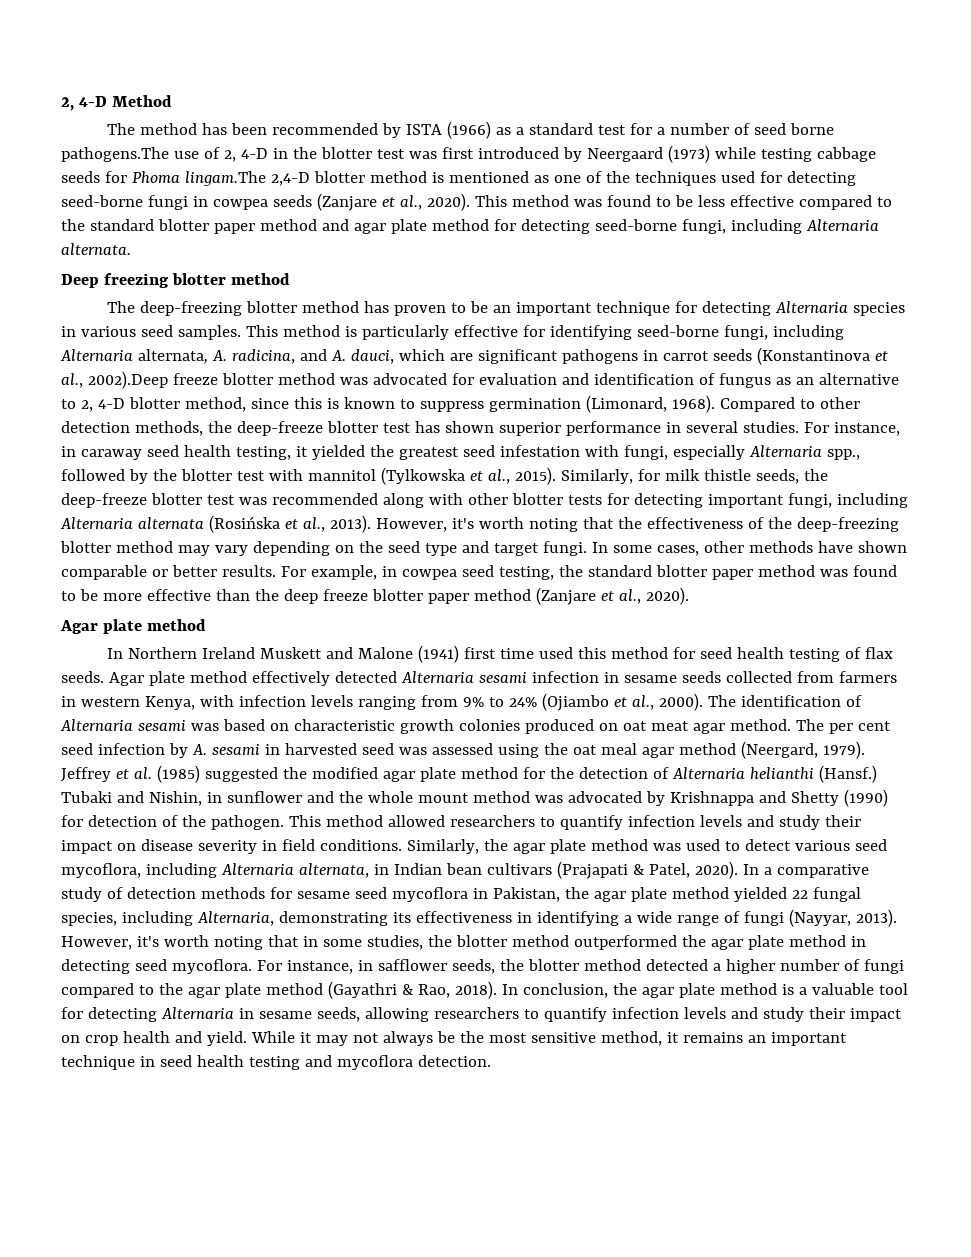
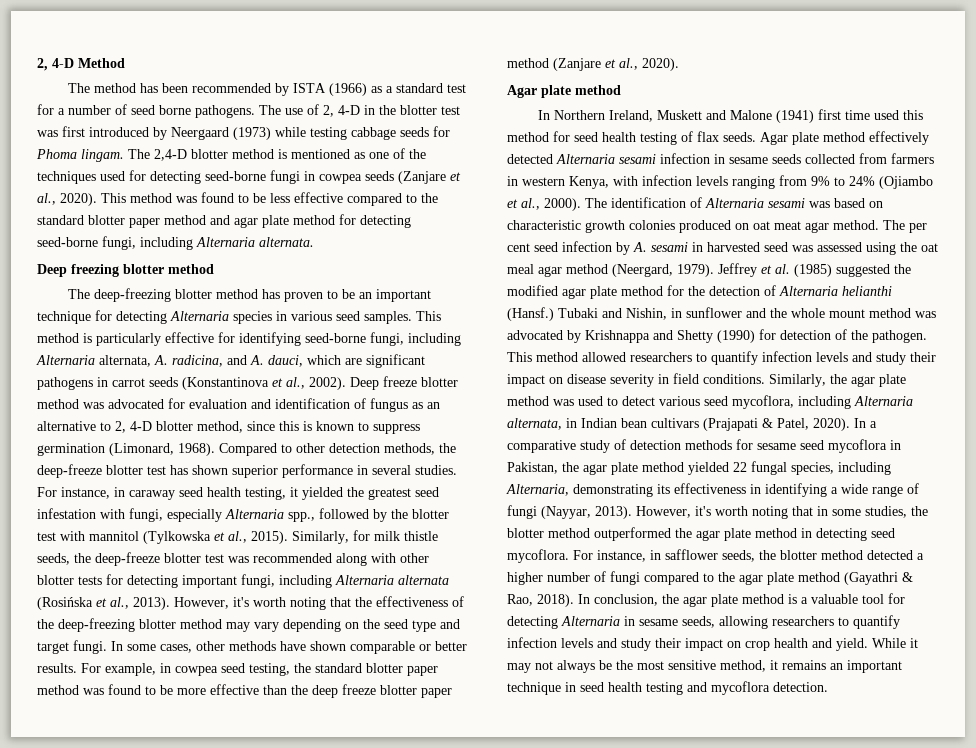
- The method has been recommended by ISTA (1966) as a standard test for a number of seed borne pathogens.The use of 2, 4-D in the blotter test was first introduced by Neergaard (1973) while testing cabbage seeds for Phoma lingam.The 2,4-D blotter method is mentioned as one of the techniques used for detecting seed-borne fungi in cowpea seeds (Zanjare et al., 2020).
+ The method has been recommended by ISTA (1966) as a standard test for a number of seed borne pathogens. The use of 2, 4-D in the blotter test was first introduced by Neergaard (1973) while testing cabbage seeds for Phoma lingam. The 2,4-D blotter method is mentioned as one of the techniques used for detecting seed-borne fungi in cowpea seeds (Zanjare et al., 2020).
- This method is particularly effective for identifying seed-borne fungi, including Alternaria alternata, A. radicina, and A. dauci, which are significant pathogens in carrot seeds (Konstantinova et al., 2002).Deep freeze blotter method was advocated for evaluation and identification of fungus as an alternative to 2, 4-D blotter method, since this is known to suppress germination (Limonard, 1968).
+ This method is particularly effective for identifying seed-borne fungi, including Alternaria alternata, A. radicina, and A. dauci, which are significant pathogens in carrot seeds (Konstantinova et al., 2002). Deep freeze blotter method was advocated for evaluation and identification of fungus as an alternative to 2, 4-D blotter method, since this is known to suppress germination (Limonard, 1968).
- In Northern Ireland Muskett and Malone (1941) first time used this method for seed health testing of flax seeds.
+ In Northern Ireland, Muskett and Malone (1941) first time used this method for seed health testing of flax seeds.

